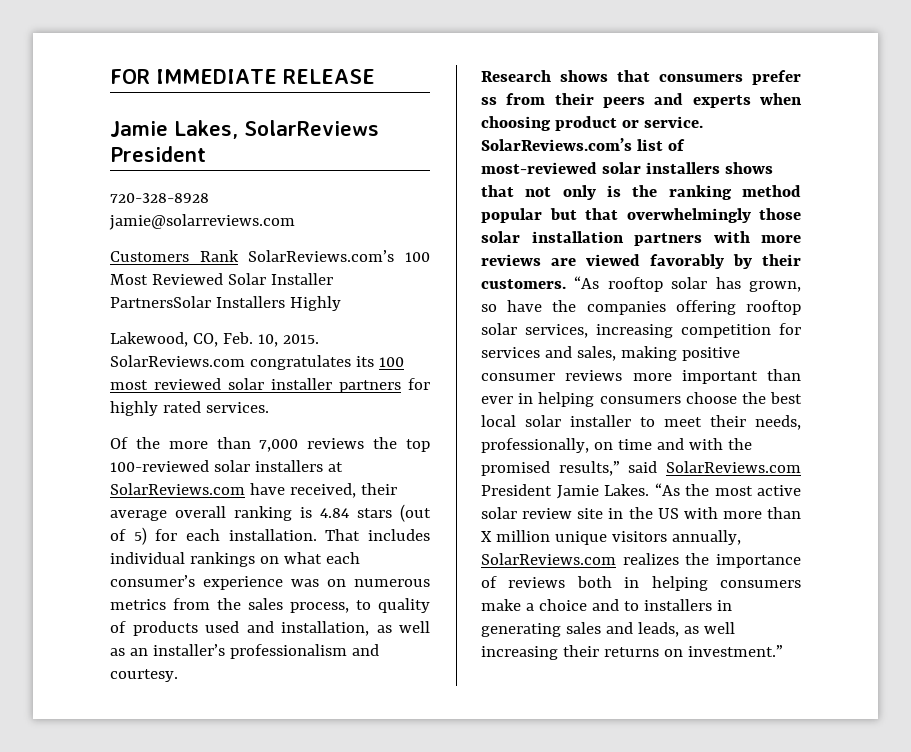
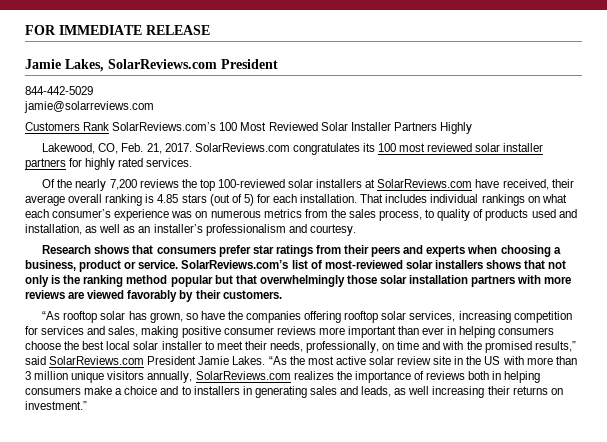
- Jamie Lakes, SolarReviews President
+ Jamie Lakes, SolarReviews.com President
- 720-328-8928
+ 844-442-5029
- Customers Rank SolarReviews.com’s 100 Most Reviewed Solar Installer PartnersSolar Installers Highly
+ Customers Rank SolarReviews.com’s 100 Most Reviewed Solar Installer Partners Highly
- Lakewood, CO, Feb. 10, 2015.
+ Lakewood, CO, Feb. 21, 2017.
- Of the more than 7,000 reviews the top 100-reviewed solar installers at SolarReviews.com have received, their average overall ranking is 4.84 stars (out of 5) for each installation.
+ Of the nearly 7,200 reviews the top 100-reviewed solar installers at SolarReviews.com have received, their average overall ranking is 4.85 stars (out of 5) for each installation.
- Research shows that consumers prefer ss from their peers and experts when choosing product or service.
+ Research shows that consumers prefer star ratings from their peers and experts when choosing a business, product or service.
- SolarReviews.com’s list of most-reviewed solar installers shows that not only is the ranking method popular but that overwhelmingly those solar installation partners with more reviews are viewed favorably by their customers. “As rooftop solar has grown, so have the companies offering rooftop solar services, increasing competition for services and sales, making positive consumer reviews more important than ever in helping consumers choose the best local solar installer to meet their needs, professionally, on time and with the promised results,” said SolarReviews.com President Jamie Lakes.
+ SolarReviews.com’s list of most-reviewed solar installers shows that not only is the ranking method popular but that overwhelmingly those solar installation partners with more reviews are viewed favorably by their customers.
+ “As rooftop solar has grown, so have the companies offering rooftop solar services, increasing competition for services and sales, making positive consumer reviews more important than ever in helping consumers choose the best local solar installer to meet their needs, professionally, on time and with the promised results,” said SolarReviews.com President Jamie Lakes.
- “As the most active solar review site in the US with more than X million unique visitors annually, SolarReviews.com realizes the importance of reviews both in helping consumers make a choice and to installers in generating sales and leads, as well increasing their returns on investment.”
+ “As the most active solar review site in the US with more than 3 million unique visitors annually, SolarReviews.com realizes the importance of reviews both in helping consumers make a choice and to installers in generating sales and leads, as well increasing their returns on investment.”

